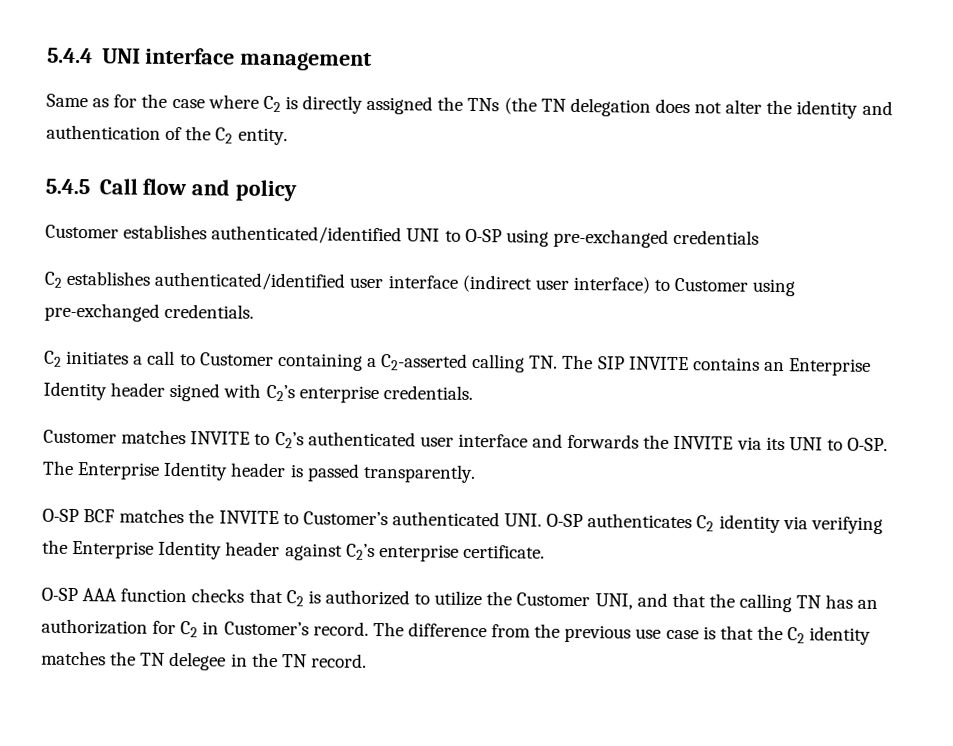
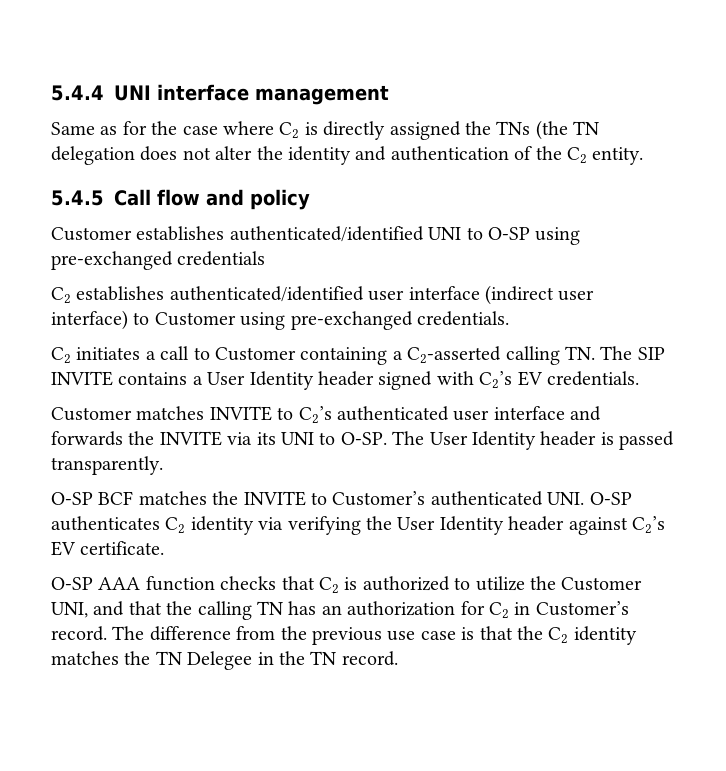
- C2 initiates a call to Customer containing a C2-asserted calling TN. The SIP INVITE contains an Enterprise Identity header signed with C2’s enterprise credentials.
+ C2 initiates a call to Customer containing a C2-asserted calling TN. The SIP INVITE contains a User Identity header signed with C2’s EV credentials.
- The Enterprise Identity header is passed transparently.
+ The User Identity header is passed transparently.
- O-SP BCF matches the INVITE to Customer’s authenticated UNI. O-SP authenticates C2 identity via verifying the Enterprise Identity header against C2’s enterprise certificate.
+ O-SP BCF matches the INVITE to Customer’s authenticated UNI. O-SP authenticates C2 identity via verifying the User Identity header against C2’s EV certificate.
- The difference from the previous use case is that the C2 identity matches the TN delegee in the TN record.
+ The difference from the previous use case is that the C2 identity matches the TN Delegee in the TN record.

